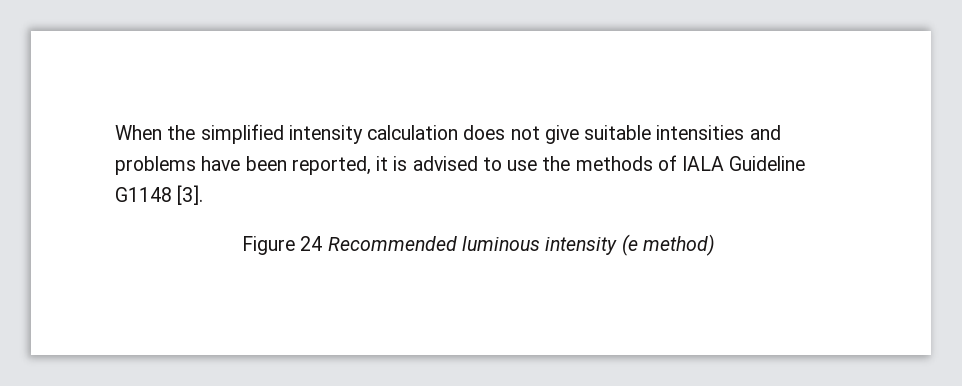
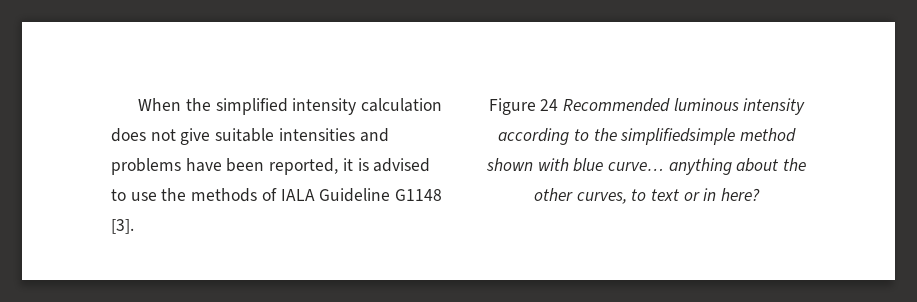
- Figure 24 Recommended luminous intensity (e method)
+ Figure 24 Recommended luminous intensity according to the simplifiedsimple method shown with blue curve… anything about the other curves, to text or in here?

